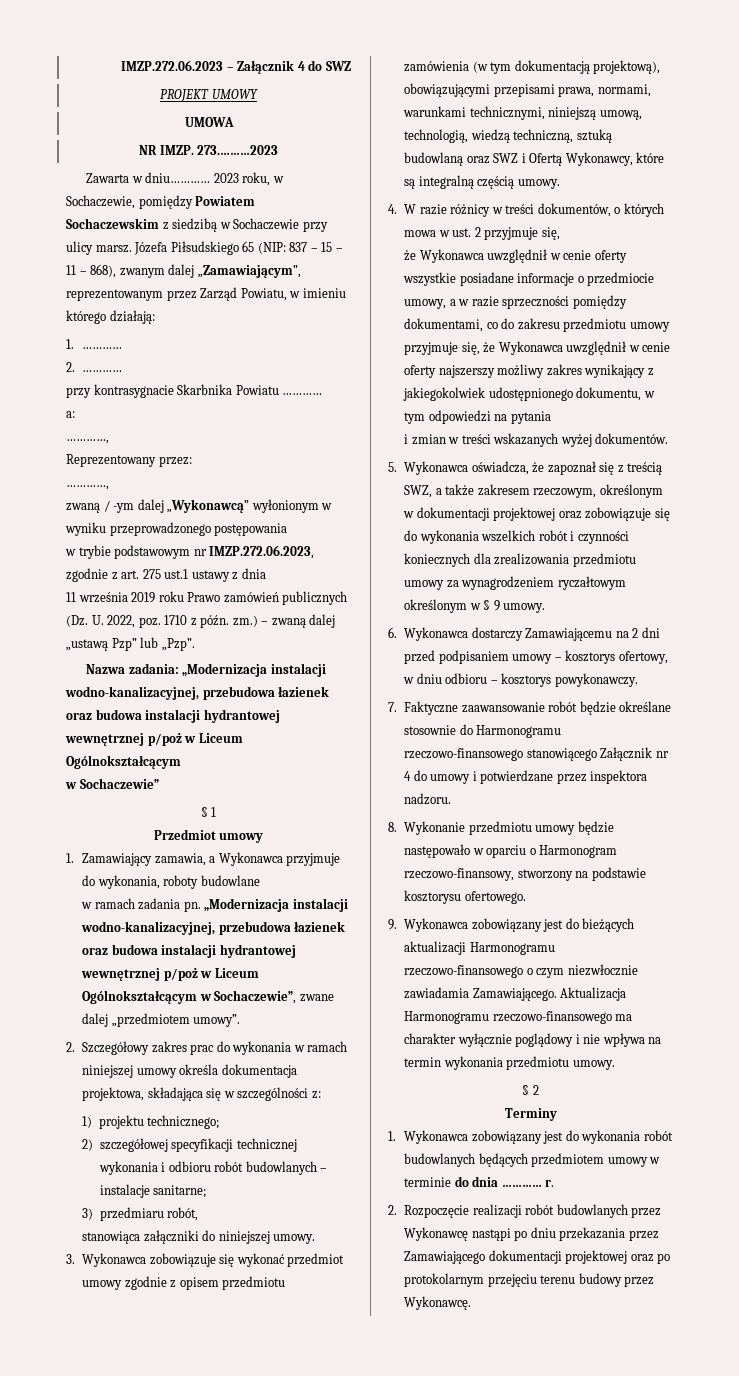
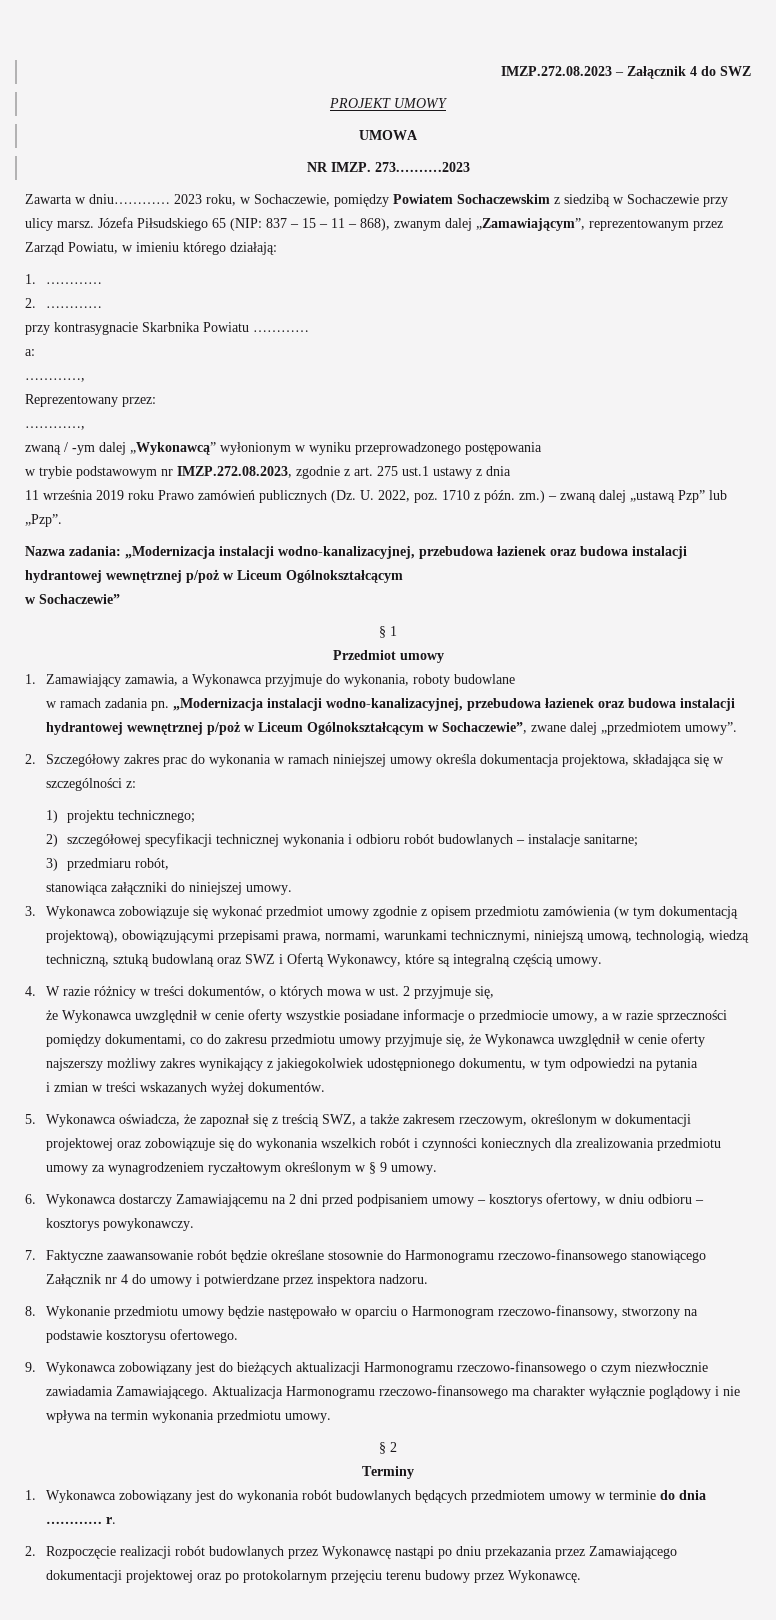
- IMZP.272.06.2023 – Załącznik 4 do SWZ
+ IMZP.272.08.2023 – Załącznik 4 do SWZ
- w trybie podstawowym nr IMZP.272.06.2023, zgodnie z art. 275 ust.1 ustawy z dnia
+ w trybie podstawowym nr IMZP.272.08.2023, zgodnie z art. 275 ust.1 ustawy z dnia

